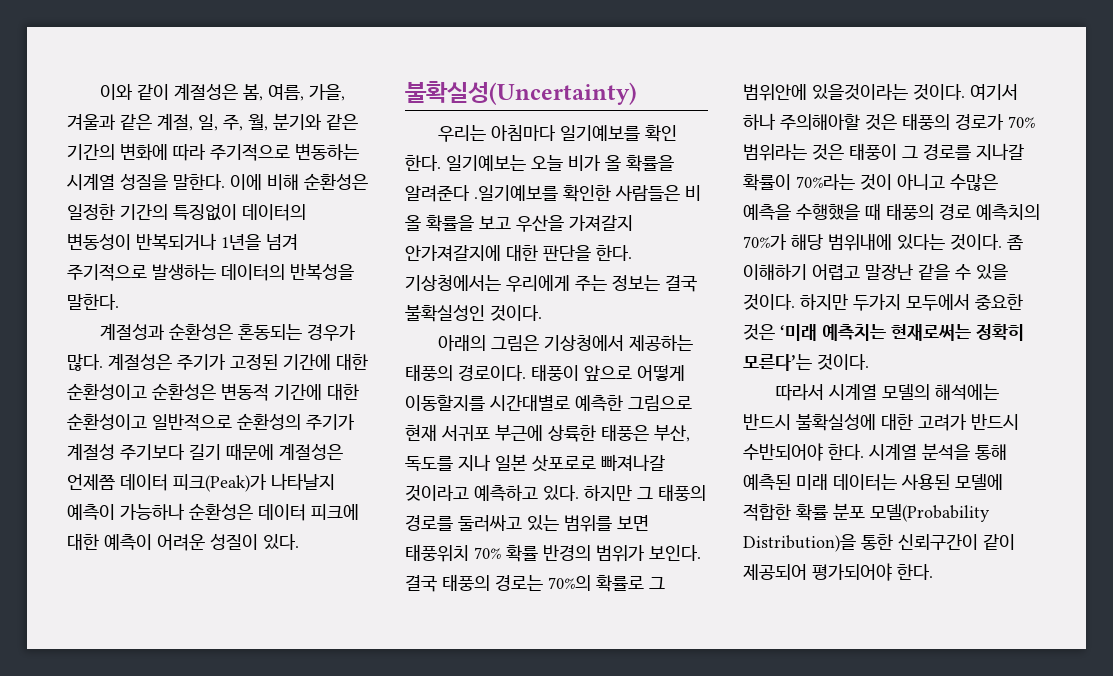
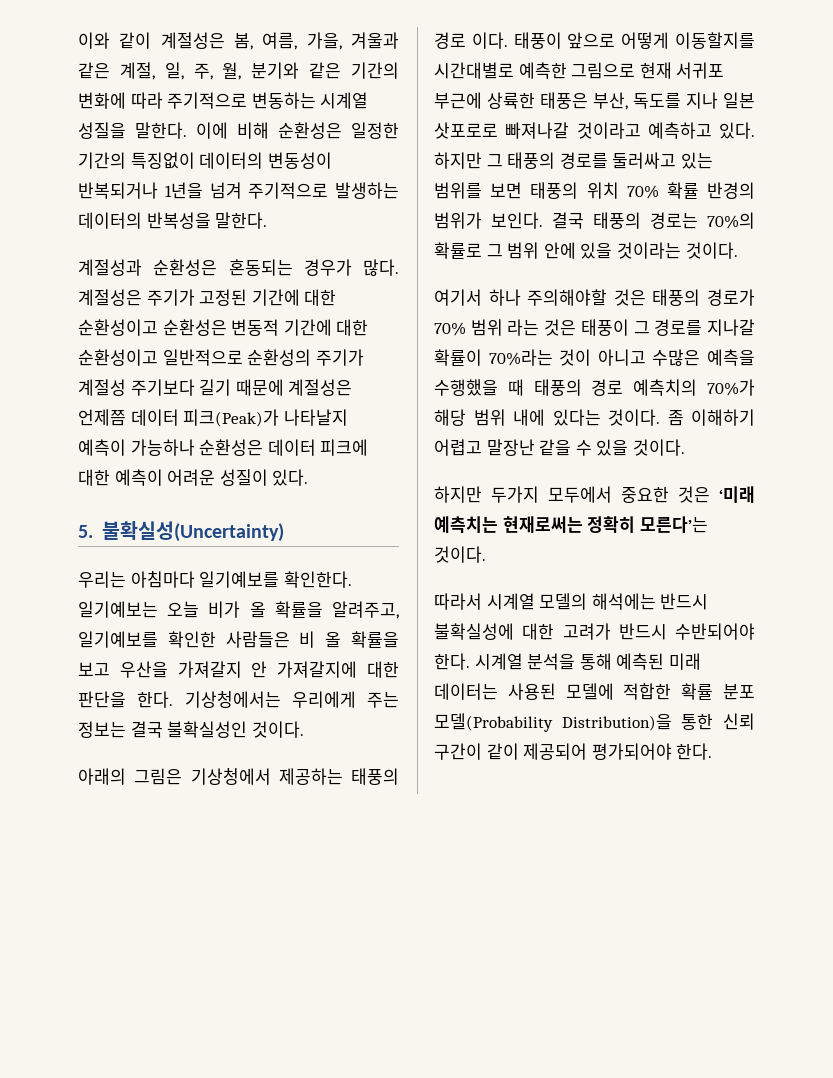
- 불확실성(Uncertainty)
+ 5. 불확실성(Uncertainty)
- 우리는 아침마다 일기예보를 확인 한다.
+ 우리는 아침마다 일기예보를 확인한다.
- 일기예보는 오늘 비가 올 확률을 알려준다 .일기예보를 확인한 사람들은 비 올 확률을 보고 우산을 가져갈지 안가져갈지에 대한 판단을 한다.
+ 일기예보는 오늘 비가 올 확률을 알려주고, 일기예보를 확인한 사람들은 비 올 확률을 보고 우산을 가져갈지 안 가져갈지에 대한 판단을 한다.
- 아래의 그림은 기상청에서 제공하는 태풍의 경로이다.
+ 아래의 그림은 기상청에서 제공하는 태풍의 경로 이다.
- 하지만 그 태풍의 경로를 둘러싸고 있는 범위를 보면 태풍위치 70% 확률 반경의 범위가 보인다.
+ 하지만 그 태풍의 경로를 둘러싸고 있는 범위를 보면 태풍의 위치 70% 확률 반경의 범위가 보인다.
- 결국 태풍의 경로는 70%의 확률로 그 범위안에 있을것이라는 것이다. 여기서 하나 주의해아할 것은 태풍의 경로가 70% 범위라는 것은 태풍이 그 경로를 지나갈 확률이 70%라는 것이 아니고 수많은 예측을 수행했을 때 태풍의 경로 예측치의 70%가 해당 범위내에 있다는 것이다.
+ 결국 태풍의 경로는 70%의 확률로 그 범위 안에 있을 것이라는 것이다.
+ 여기서 하나 주의해야할 것은 태풍의 경로가 70% 범위 라는 것은 태풍이 그 경로를 지나갈 확률이 70%라는 것이 아니고 수많은 예측을 수행했을 때 태풍의 경로 예측치의 70%가 해당 범위 내에 있다는 것이다.
- 좀 이해하기 어렵고 말장난 같을 수 있을 것이다. 하지만 두가지 모두에서 중요한 것은 ‘미래 예측치는 현재로써는 정확히 모른다’는 것이다.
+ 좀 이해하기 어렵고 말장난 같을 수 있을 것이다.
+ 하지만 두가지 모두에서 중요한 것은 ‘미래 예측치는 현재로써는 정확히 모른다’는 것이다.
- 시계열 분석을 통해 예측된 미래 데이터는 사용된 모델에 적합한 확률 분포 모델(Probability Distribution)을 통한 신뢰구간이 같이 제공되어 평가되어야 한다.
+ 시계열 분석을 통해 예측된 미래 데이터는 사용된 모델에 적합한 확률 분포 모델(Probability Distribution)을 통한 신뢰 구간이 같이 제공되어 평가되어야 한다.

